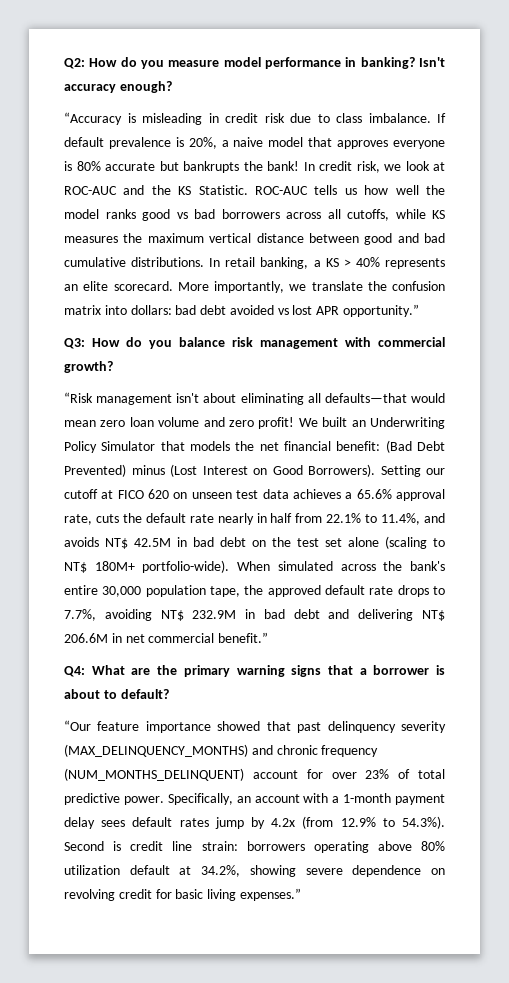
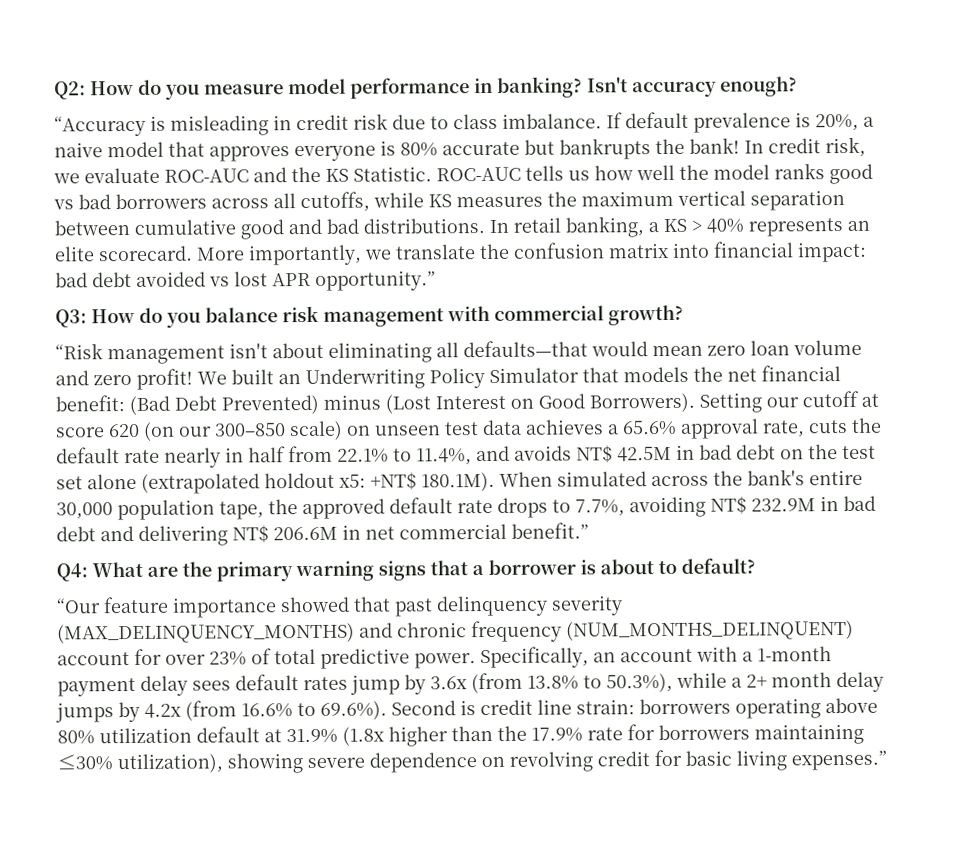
- In credit risk, we look at ROC-AUC and the KS Statistic.
+ In credit risk, we evaluate ROC-AUC and the KS Statistic.
- ROC-AUC tells us how well the model ranks good vs bad borrowers across all cutoffs, while KS measures the maximum vertical distance between good and bad cumulative distributions.
+ ROC-AUC tells us how well the model ranks good vs bad borrowers across all cutoffs, while KS measures the maximum vertical separation between cumulative good and bad distributions.
- More importantly, we translate the confusion matrix into dollars: bad debt avoided vs lost APR opportunity.”
+ More importantly, we translate the confusion matrix into financial impact: bad debt avoided vs lost APR opportunity.”
- Setting our cutoff at FICO 620 on unseen test data achieves a 65.6% approval rate, cuts the default rate nearly in half from 22.1% to 11.4%, and avoids NT$ 42.5M in bad debt on the test set alone (scaling to NT$ 180M+ portfolio-wide). When simulated across the bank's entire 30,000 population tape, the approved default rate drops to 7.7%, avoiding NT$ 232.9M in bad debt and delivering NT$ 206.6M in net commercial benefit.”
+ Setting our cutoff at score 620 (on our 300–850 scale) on unseen test data achieves a 65.6% approval rate, cuts the default rate nearly in half from 22.1% to 11.4%, and avoids NT$ 42.5M in bad debt on the test set alone (extrapolated holdout x5: +NT$ 180.1M). When simulated across the bank's entire 30,000 population tape, the approved default rate drops to 7.7%, avoiding NT$ 232.9M in bad debt and delivering NT$ 206.6M in net commercial benefit.”
- Specifically, an account with a 1-month payment delay sees default rates jump by 4.2x (from 12.9% to 54.3%). Second is credit line strain: borrowers operating above 80% utilization default at 34.2%, showing severe dependence on revolving credit for basic living expenses.”
+ Specifically, an account with a 1-month payment delay sees default rates jump by 3.6x (from 13.8% to 50.3%), while a 2+ month delay jumps by 4.2x (from 16.6% to 69.6%). Second is credit line strain: borrowers operating above 80% utilization default at 31.9% (1.8x higher than the 17.9% rate for borrowers maintaining ≤30% utilization), showing severe dependence on revolving credit for basic living expenses.”

